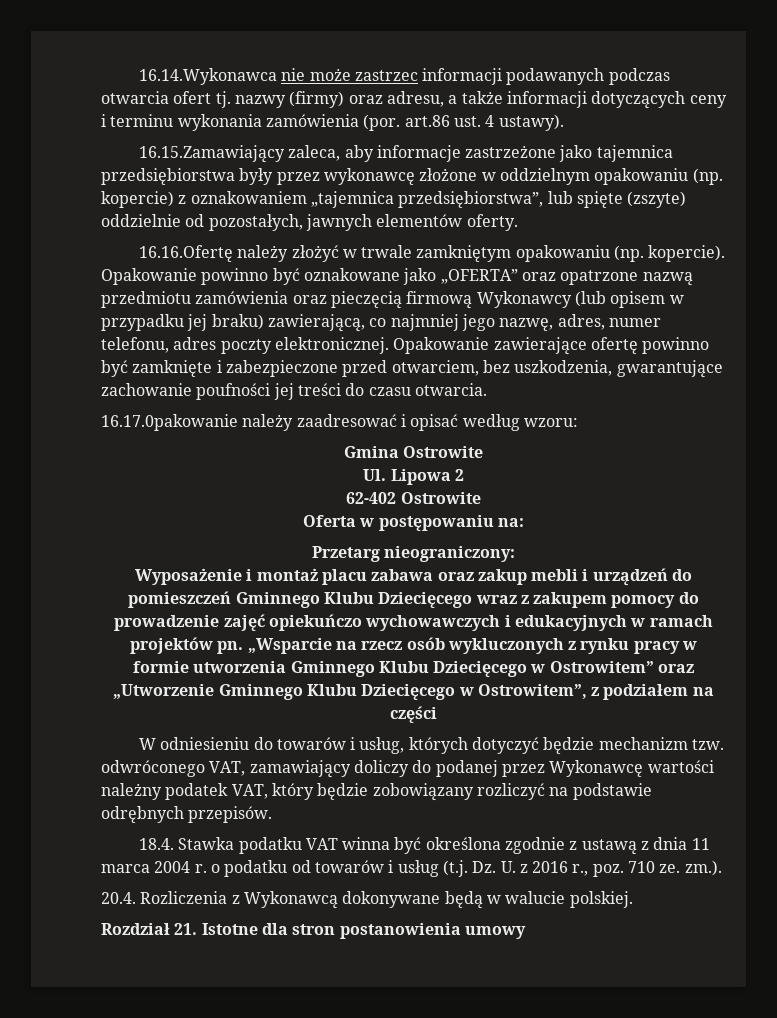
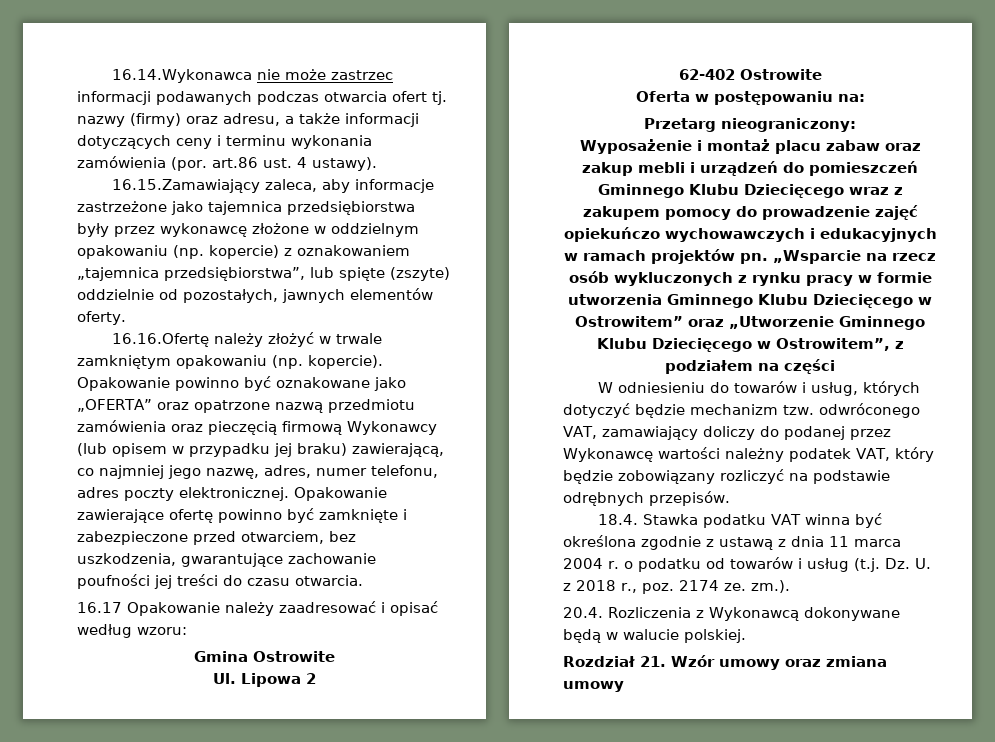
- 16.17.0pakowanie należy zaadresować i opisać według wzoru:
+ 16.17 Opakowanie należy zaadresować i opisać według wzoru:
- Wyposażenie i montaż placu zabawa oraz zakup mebli i urządzeń do pomieszczeń Gminnego Klubu Dziecięcego wraz z zakupem pomocy do prowadzenie zajęć opiekuńczo wychowawczych i edukacyjnych w ramach projektów pn.
+ Wyposażenie i montaż placu zabaw oraz zakup mebli i urządzeń do pomieszczeń Gminnego Klubu Dziecięcego wraz z zakupem pomocy do prowadzenie zajęć opiekuńczo wychowawczych i edukacyjnych w ramach projektów pn.
- 18.4. Stawka podatku VAT winna być określona zgodnie z ustawą z dnia 11 marca 2004 r. o podatku od towarów i usług (t.j. Dz. U. z 2016 r., poz. 710 ze. zm.).
+ 18.4. Stawka podatku VAT winna być określona zgodnie z ustawą z dnia 11 marca 2004 r. o podatku od towarów i usług (t.j. Dz. U. z 2018 r., poz. 2174 ze. zm.).
- Rozdział 21. Istotne dla stron postanowienia umowy
+ Rozdział 21. Wzór umowy oraz zmiana umowy

